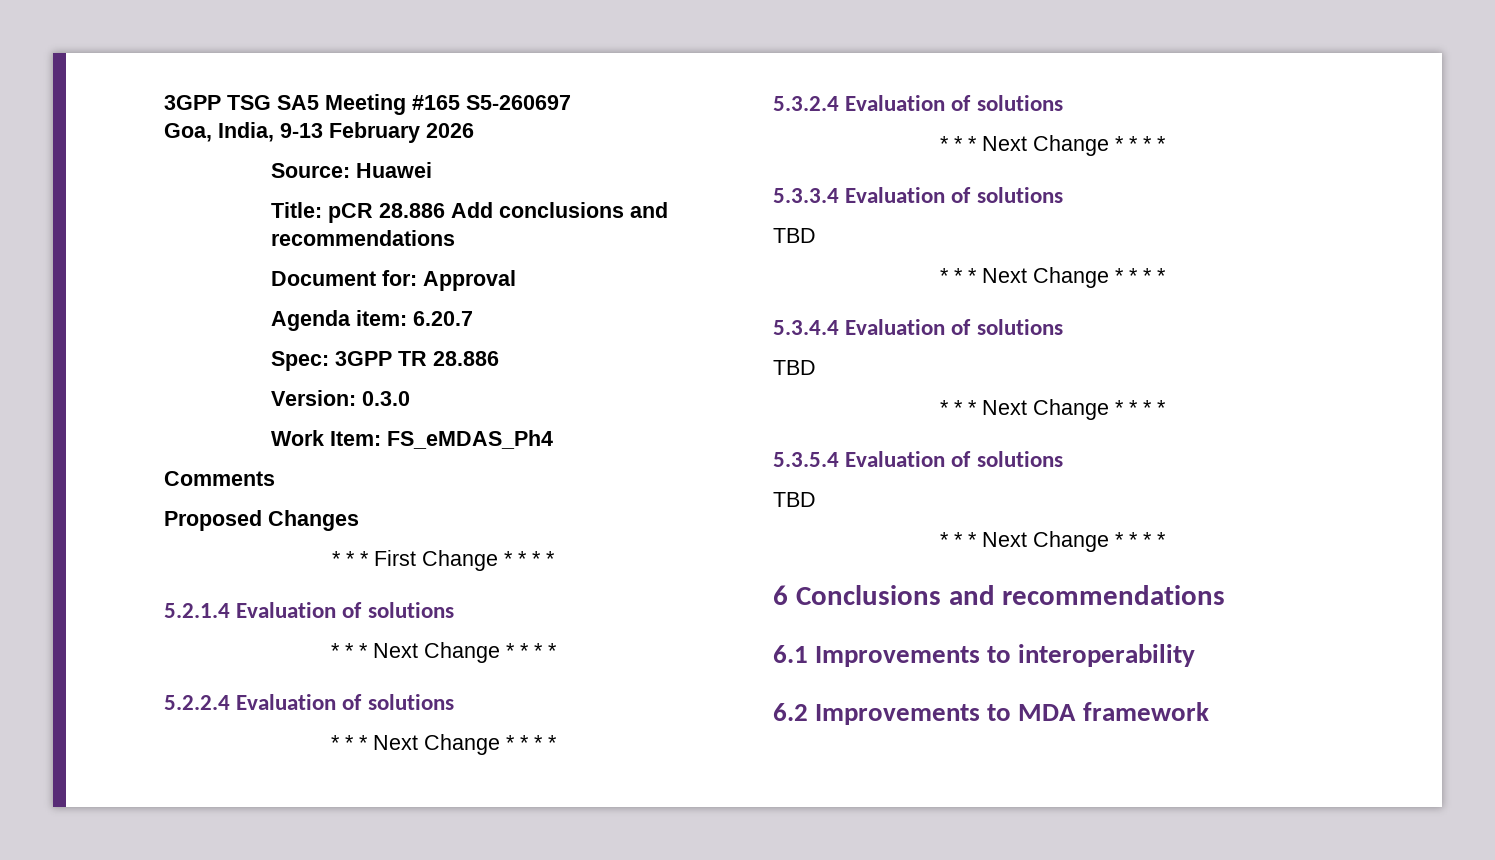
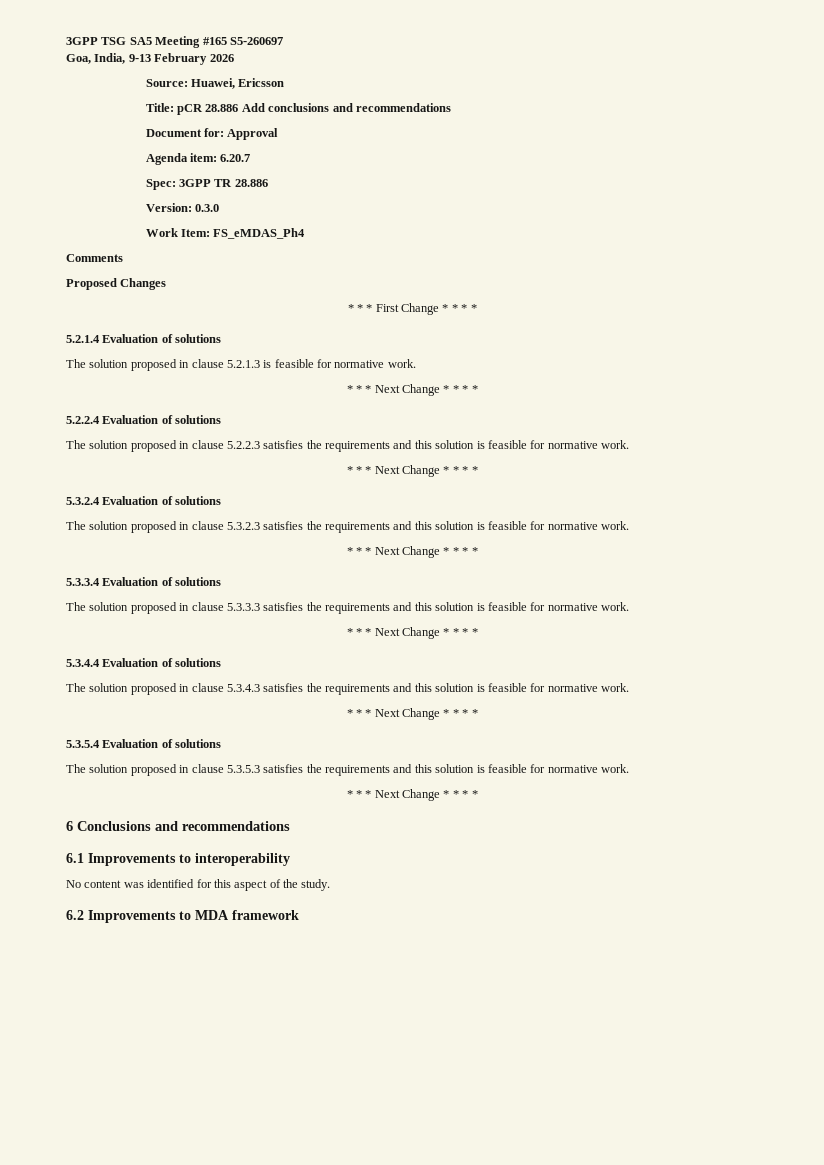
- Source: Huawei
+ Source: Huawei, Ericsson
+ The solution proposed in clause 5.2.1.3 is feasible for normative work.
+ The solution proposed in clause 5.2.2.3 satisfies the requirements and this solution is feasible for normative work.
+ The solution proposed in clause 5.3.2.3 satisfies the requirements and this solution is feasible for normative work.
  5.3.3.4 Evaluation of solutions
- TBD
+ The solution proposed in clause 5.3.3.3 satisfies the requirements and this solution is feasible for normative work.
  5.3.4.4 Evaluation of solutions
- TBD
+ The solution proposed in clause 5.3.4.3 satisfies the requirements and this solution is feasible for normative work.
  5.3.5.4 Evaluation of solutions
- TBD
+ The solution proposed in clause 5.3.5.3 satisfies the requirements and this solution is feasible for normative work.
+ No content was identified for this aspect of the study.

